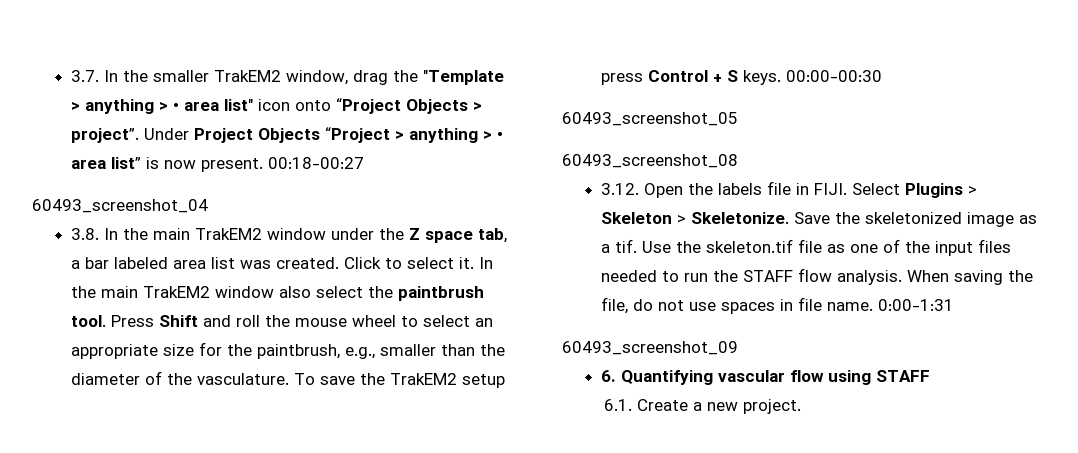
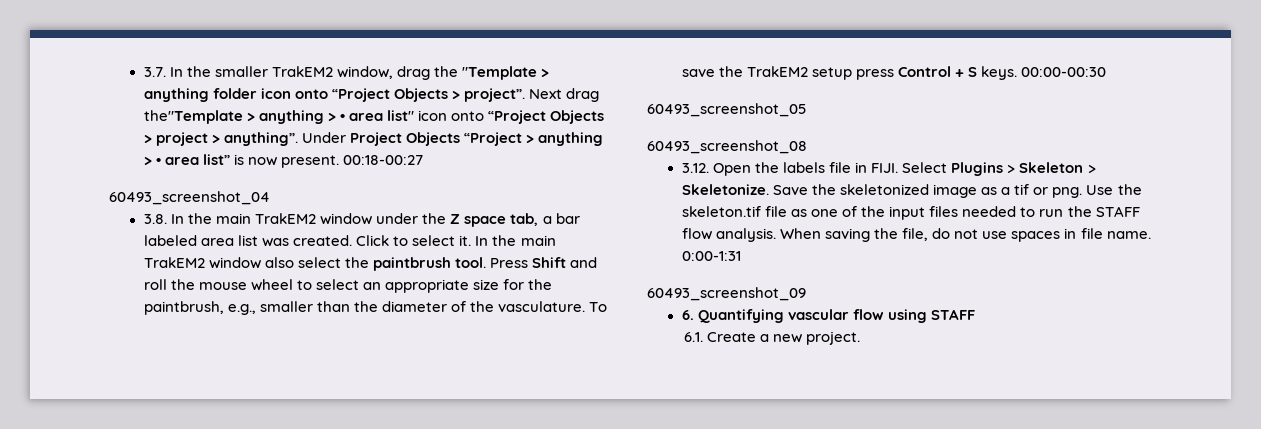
- 3.7. In the smaller TrakEM2 window, drag the "Template > anything > • area list" icon onto “Project Objects > project”.
+ 3.7. In the smaller TrakEM2 window, drag the "Template > anything folder icon onto “Project Objects > project”. Next drag the"Template > anything > • area list" icon onto “Project Objects > project > anything”.
- Save the skeletonized image as a tif.
+ Save the skeletonized image as a tif or png.

